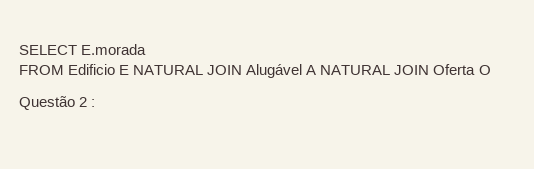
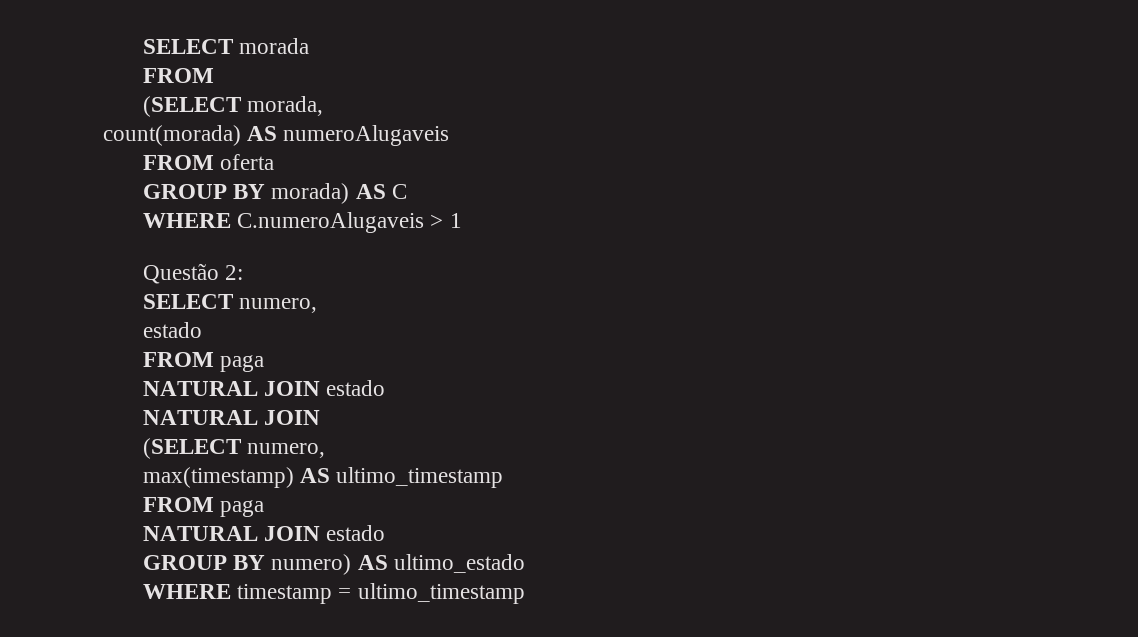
- SELECT E.morada
- FROM Edificio E NATURAL JOIN Alugável A NATURAL JOIN Oferta O
- Questão 2 :
+ SELECT morada
+ FROM
+ (SELECT morada,
+ count(morada) AS numeroAlugaveis
+ FROM oferta
+ GROUP BY morada) AS C
+ WHERE C.numeroAlugaveis > 1
+ Questão 2:
+ SELECT numero,
+ estado
+ FROM paga
+ NATURAL JOIN estado
+ NATURAL JOIN
+ (SELECT numero,
+ max(timestamp) AS ultimo_timestamp
+ FROM paga
+ NATURAL JOIN estado
+ GROUP BY numero) AS ultimo_estado
+ WHERE timestamp = ultimo_timestamp

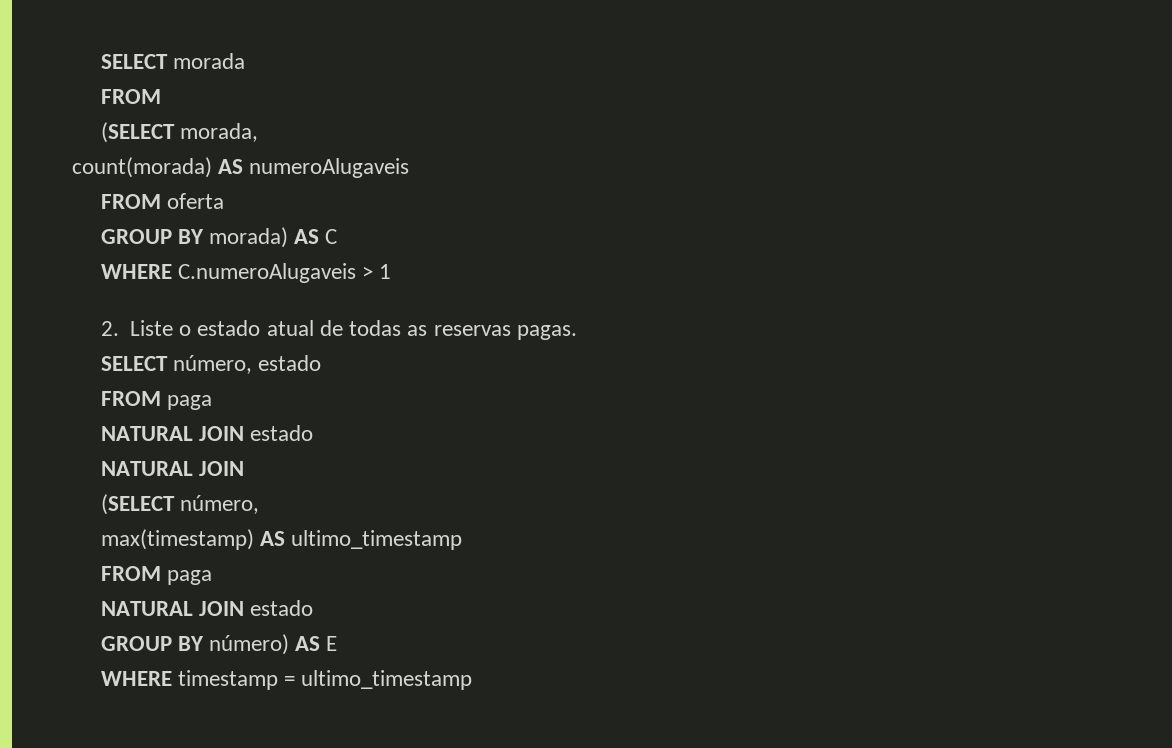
- Questão 2:
- SELECT numero,
- estado
+ 2. Liste o estado atual de todas as reservas pagas.
+ SELECT número, estado
- (SELECT numero,
+ (SELECT número,
- GROUP BY numero) AS ultimo_estado
+ GROUP BY número) AS E

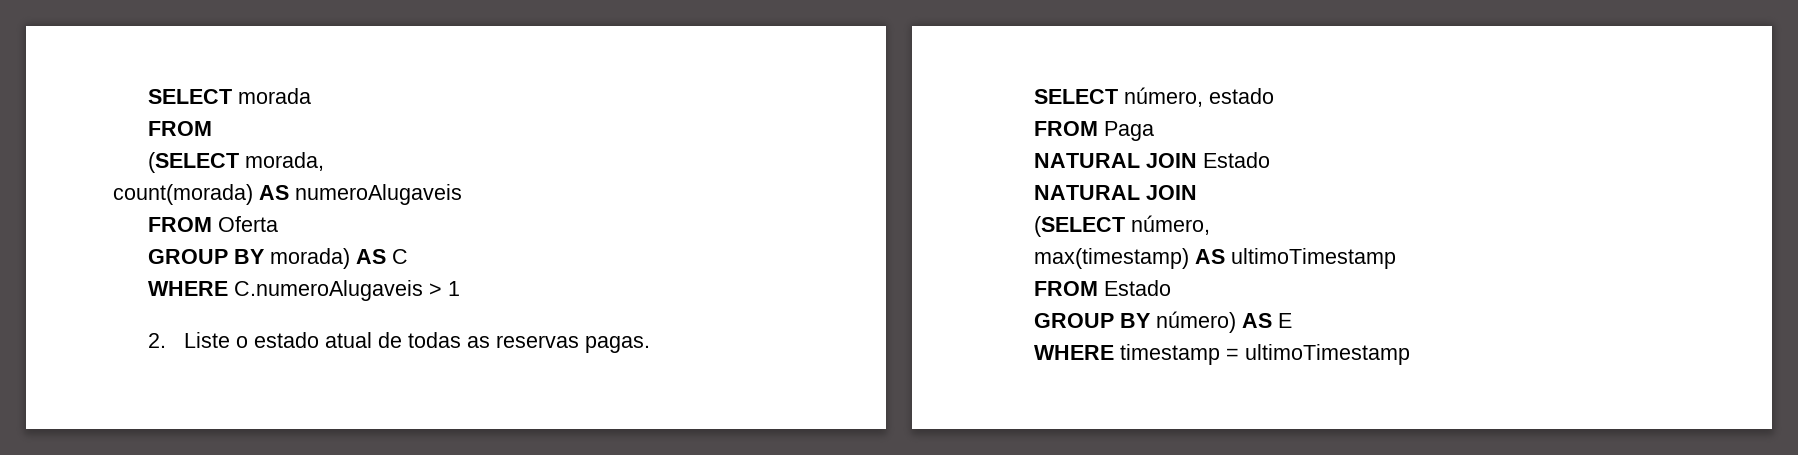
- FROM oferta
+ FROM Oferta
  SELECT número, estado
- FROM paga
- NATURAL JOIN estado
+ FROM Paga
+ NATURAL JOIN Estado
- max(timestamp) AS ultimo_timestamp
- FROM paga
- NATURAL JOIN estado
+ max(timestamp) AS ultimoTimestamp
+ FROM Estado
- WHERE timestamp = ultimo_timestamp
+ WHERE timestamp = ultimoTimestamp

